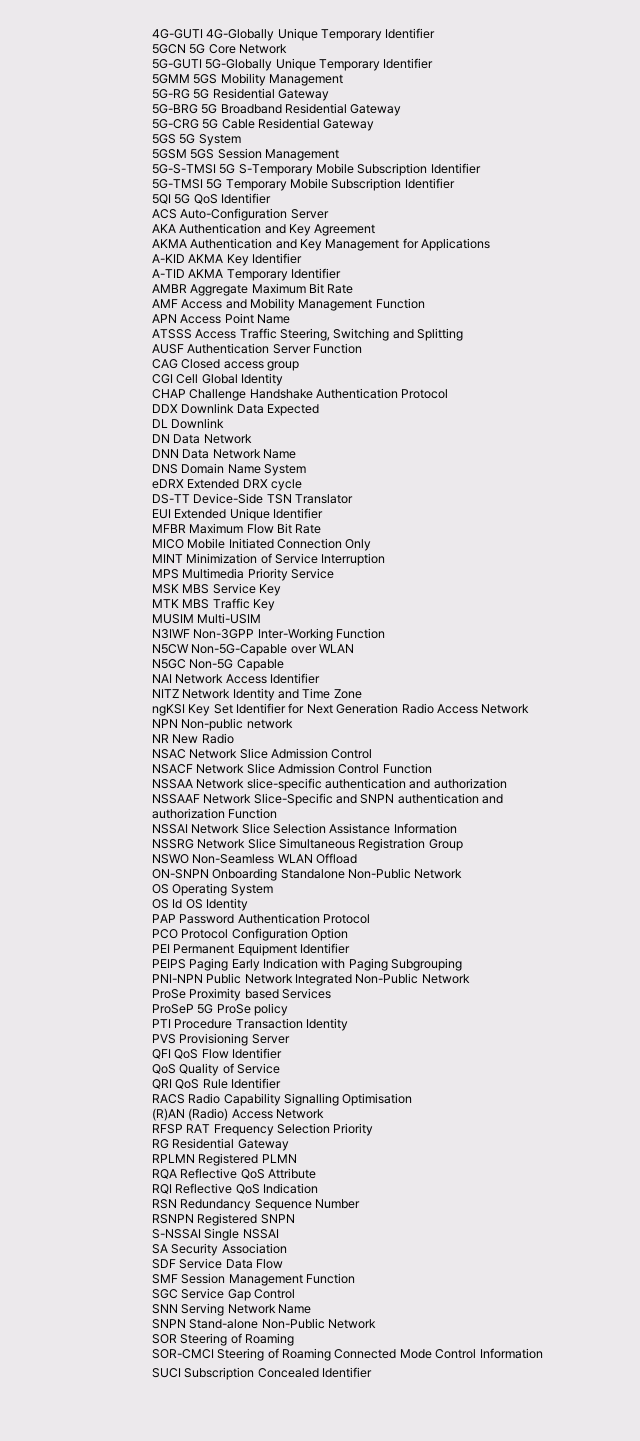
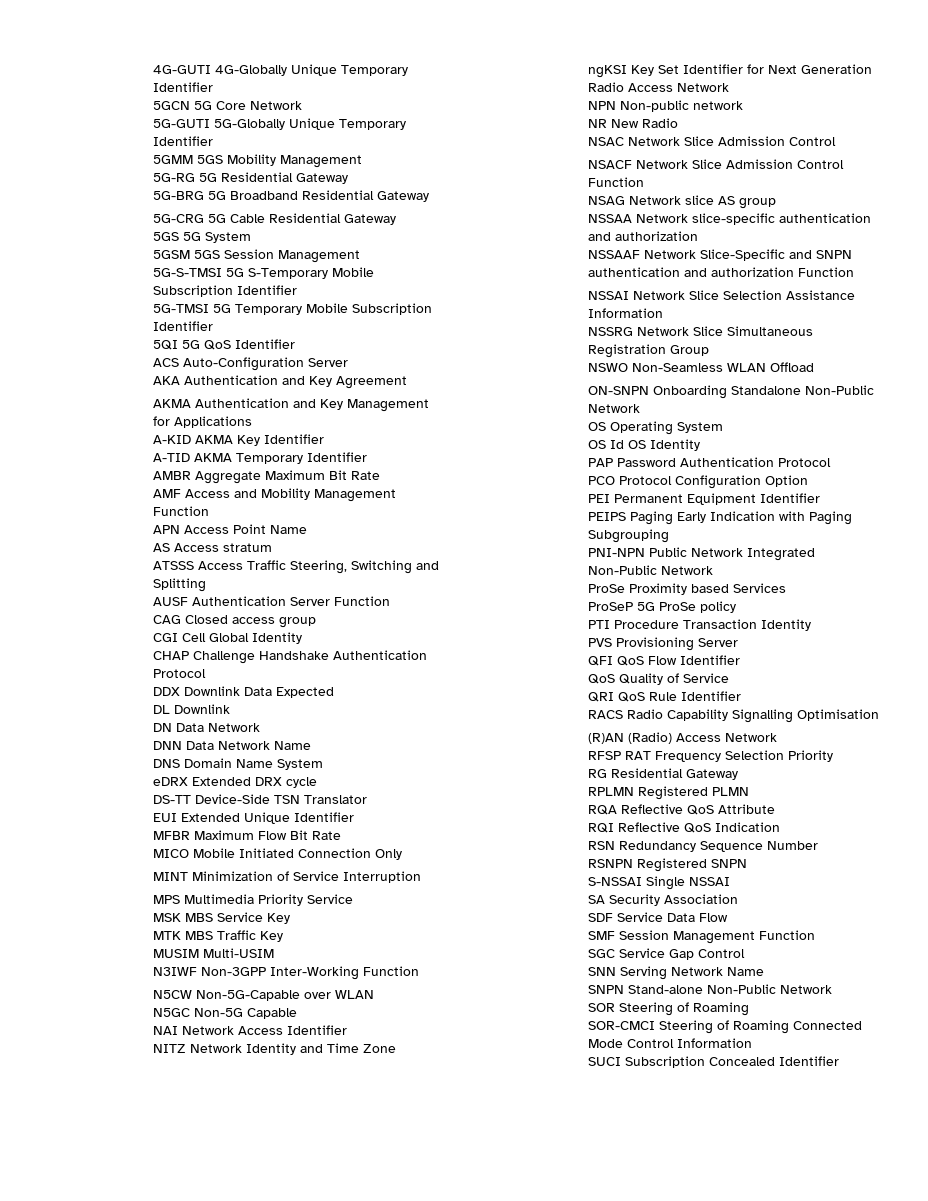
+ AS Access stratum
+ NSAG Network slice AS group

